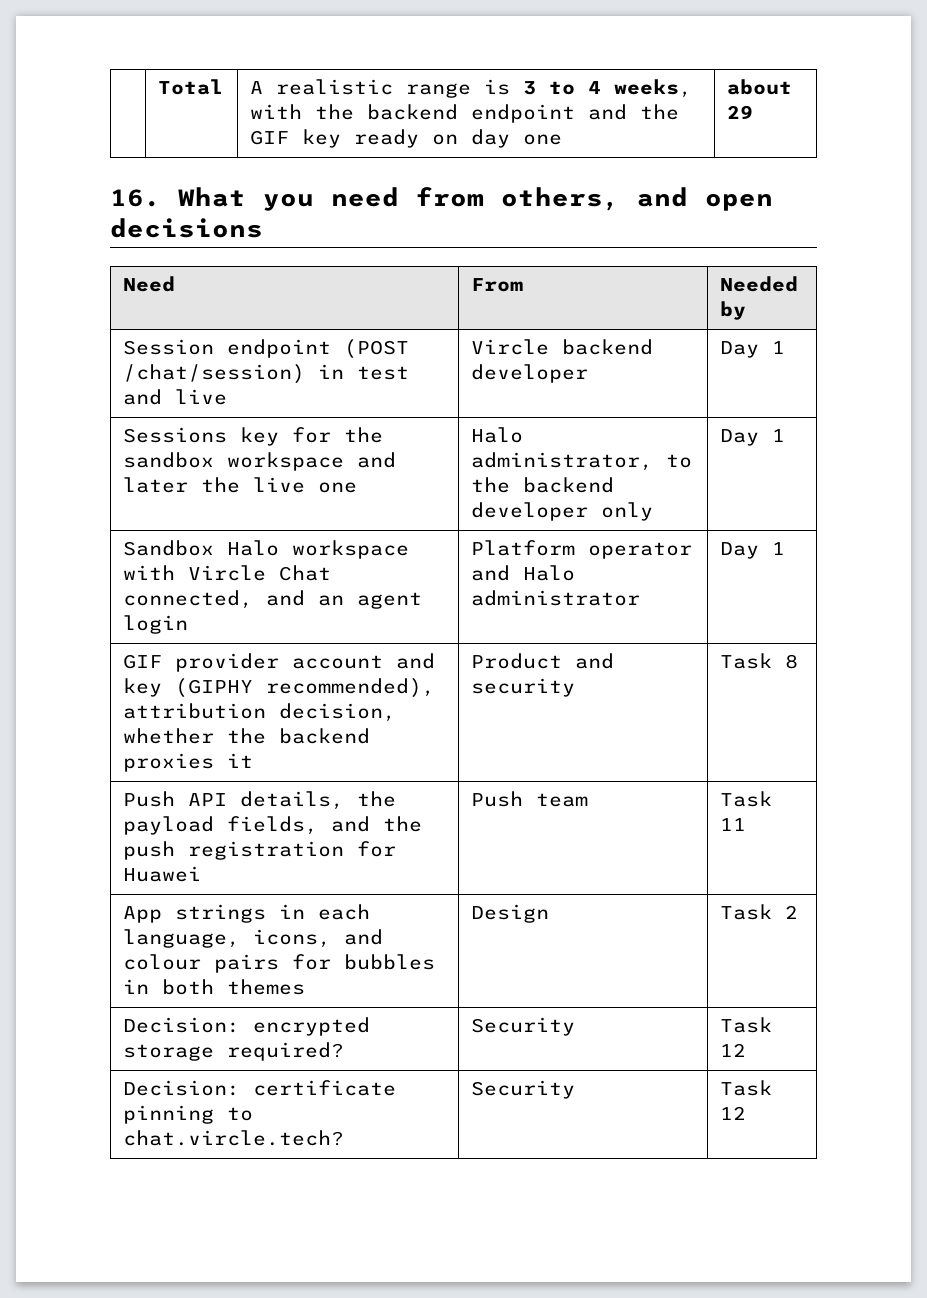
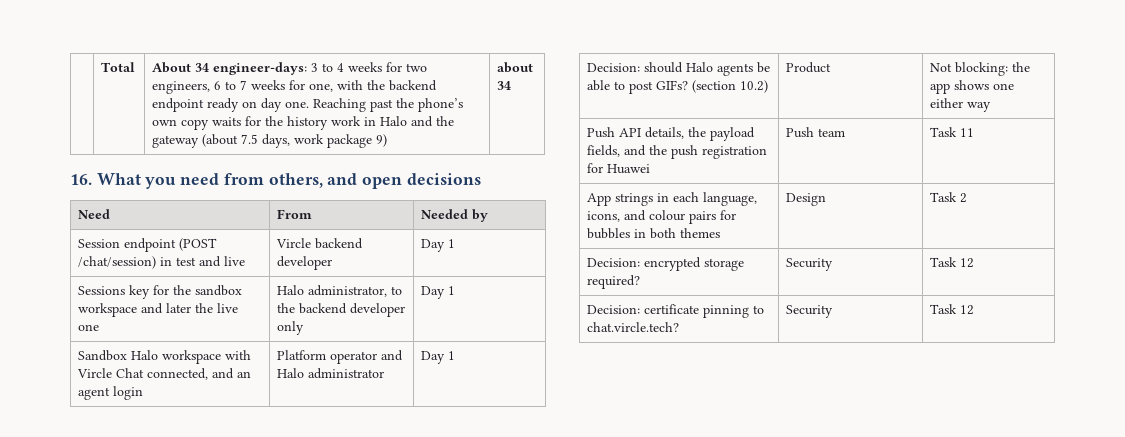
- A realistic range is 3 to 4 weeks, with the backend endpoint and the GIF key ready on day one
+ About 34 engineer-days: 3 to 4 weeks for two engineers, 6 to 7 weeks for one, with the backend endpoint ready on day one. Reaching past the phone’s own copy waits for the history work in Halo and the gateway (about 7.5 days, work package 9)
- about 29
+ about 34
- GIF provider account and key (GIPHY recommended), attribution decision, whether the backend proxies it | Product and security | Task 8
+ Decision: should Halo agents be able to post GIFs? (section 10.2) | Product | Not blocking: the app shows one either way

